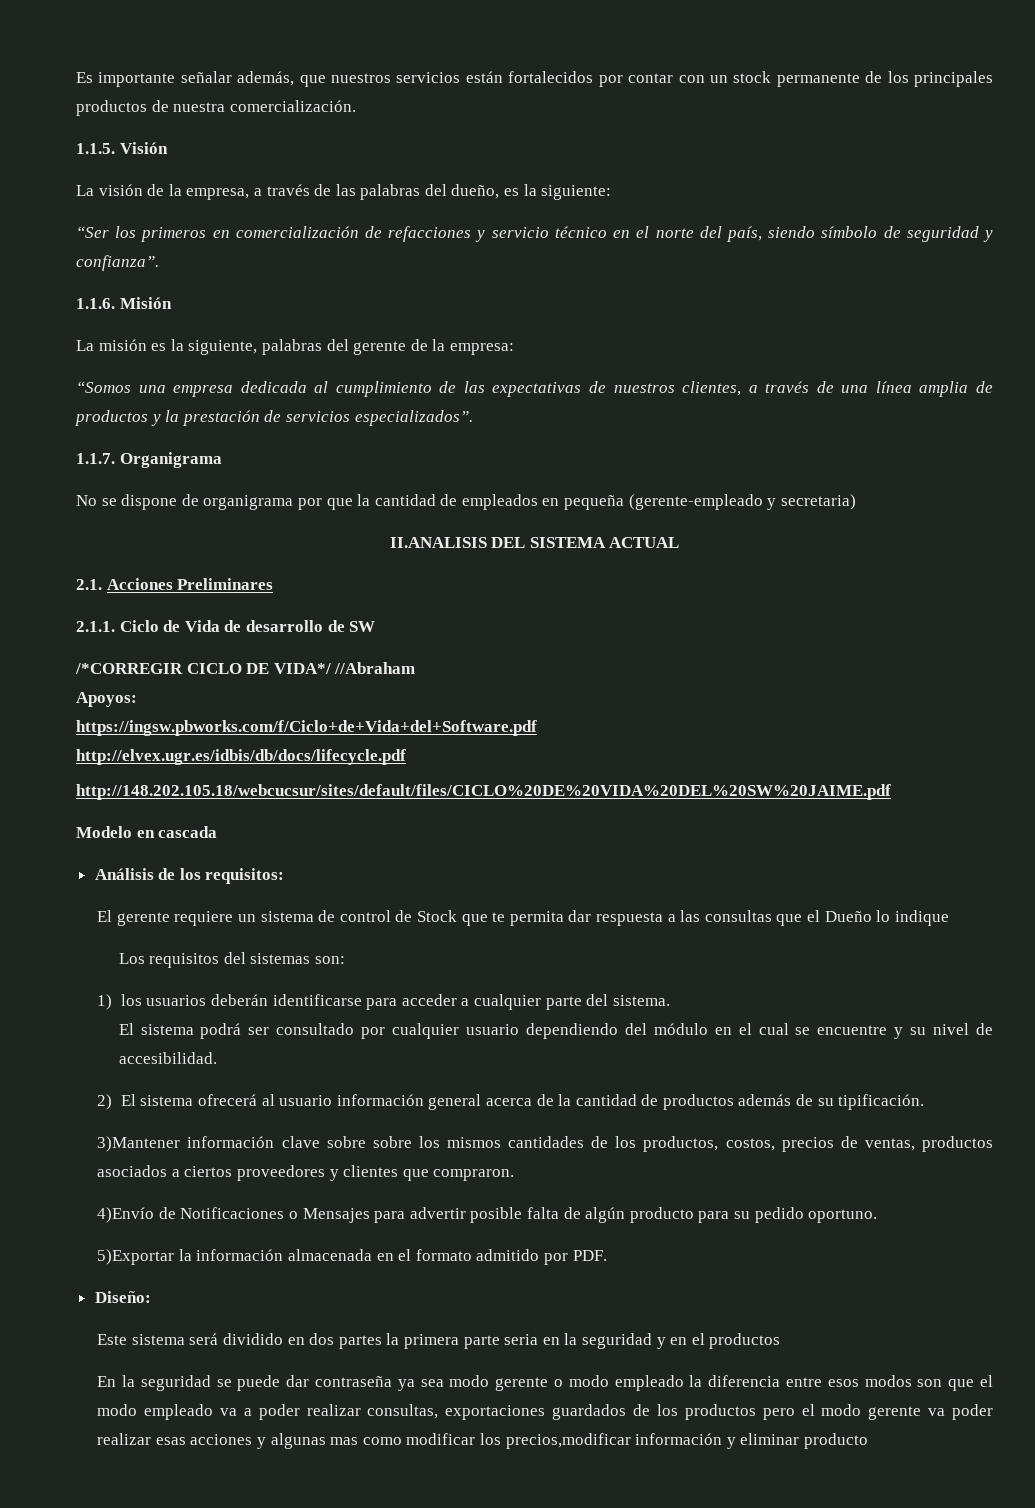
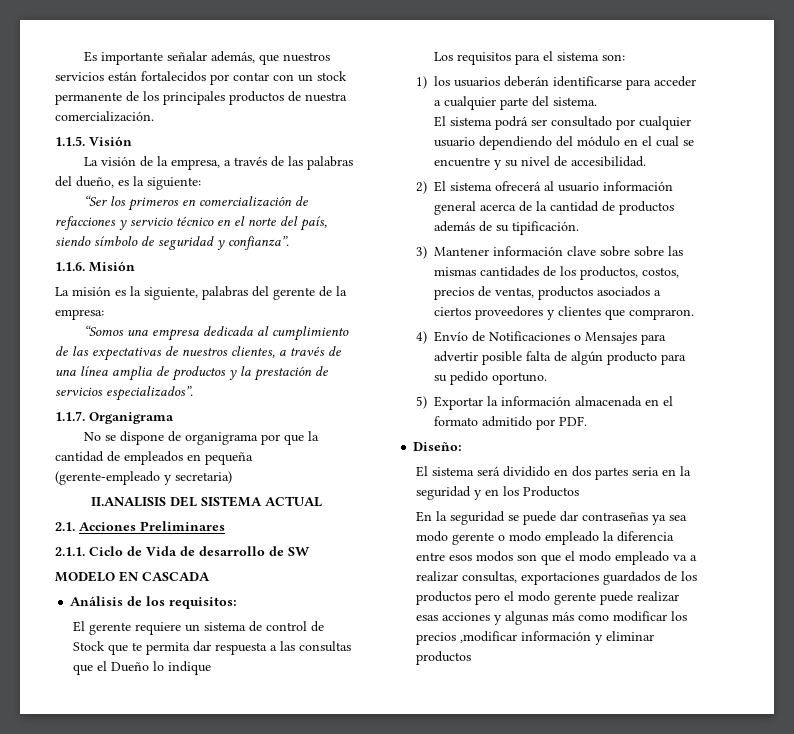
- /*CORREGIR CICLO DE VIDA*/ //Abraham
- Apoyos:
- https://ingsw.pbworks.com/f/Ciclo+de+Vida+del+Software.pdf
- http://elvex.ugr.es/idbis/db/docs/lifecycle.pdf
- http://148.202.105.18/webcucsur/sites/default/files/CICLO%20DE%20VIDA%20DEL%20SW%20JAIME.pdf
- Modelo en cascada
+ MODELO EN CASCADA
- Los requisitos del sistemas son:
+ Los requisitos para el sistema son:
- 3)Mantener información clave sobre sobre los mismos cantidades de los productos, costos, precios de ventas, productos asociados a ciertos proveedores y clientes que compraron.
+ 3) Mantener información clave sobre sobre las mismas cantidades de los productos, costos, precios de ventas, productos asociados a ciertos proveedores y clientes que compraron.
- 4)Envío de Notificaciones o Mensajes para advertir posible falta de algún producto para su pedido oportuno.
+ 4) Envío de Notificaciones o Mensajes para advertir posible falta de algún producto para su pedido oportuno.
- 5)Exportar la información almacenada en el formato admitido por PDF.
+ 5) Exportar la información almacenada en el formato admitido por PDF.
- Este sistema será dividido en dos partes la primera parte seria en la seguridad y en el productos
+ El sistema será dividido en dos partes seria en la seguridad y en los Productos
- En la seguridad se puede dar contraseña ya sea modo gerente o modo empleado la diferencia entre esos modos son que el modo empleado va a poder realizar consultas, exportaciones guardados de los productos pero el modo gerente va poder realizar esas acciones y algunas mas como modificar los precios,modificar información y eliminar producto
+ En la seguridad se puede dar contraseñas ya sea modo gerente o modo empleado la diferencia entre esos modos son que el modo empleado va a realizar consultas, exportaciones guardados de los productos pero el modo gerente puede realizar esas acciones y algunas más como modificar los precios ,modificar información y eliminar productos

